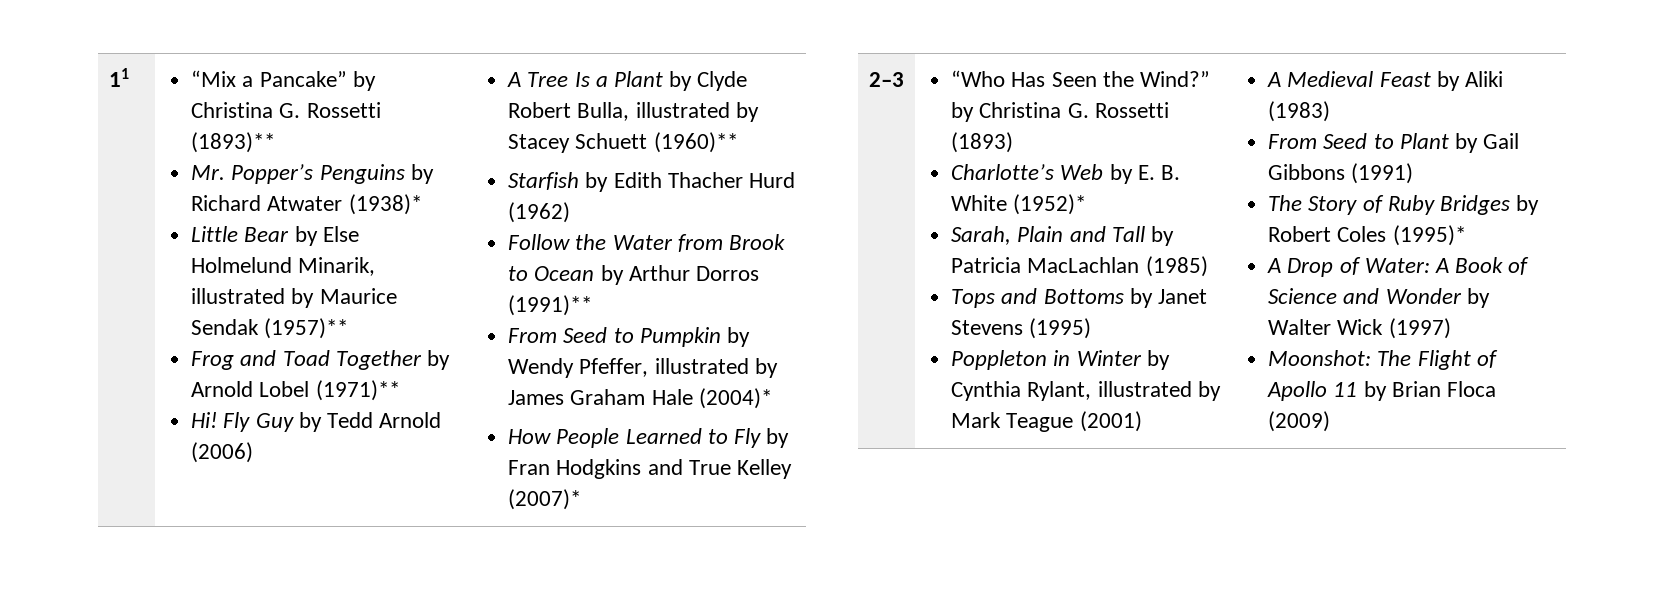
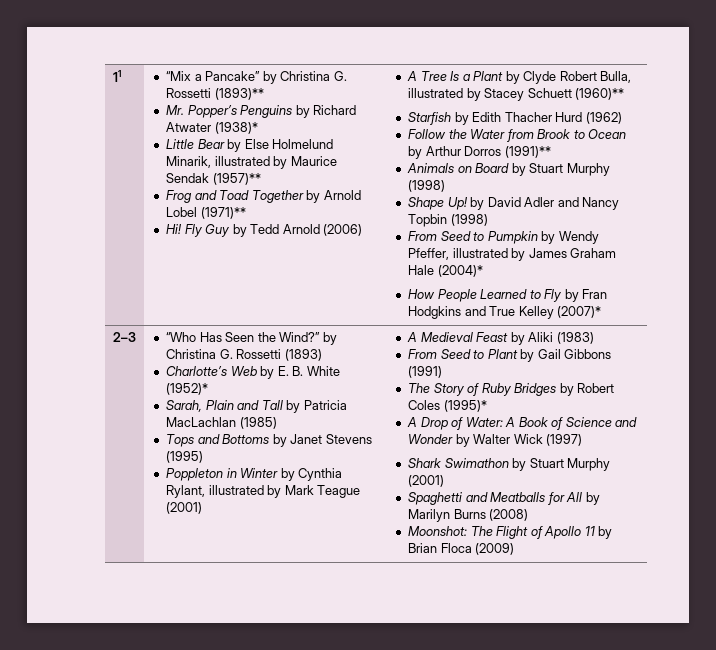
+ Animals on Board by Stuart Murphy (1998)
+ Shape Up! by David Adler and Nancy Topbin (1998)
+ Shark Swimathon by Stuart Murphy (2001)
+ Spaghetti and Meatballs for All by Marilyn Burns (2008)

